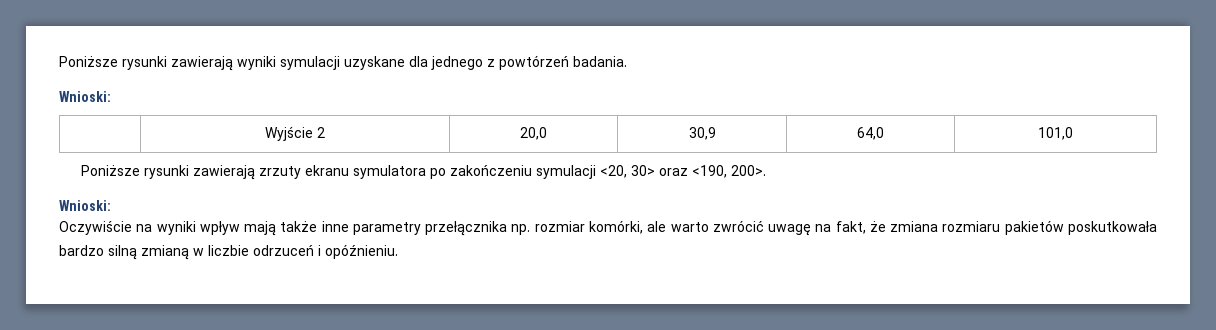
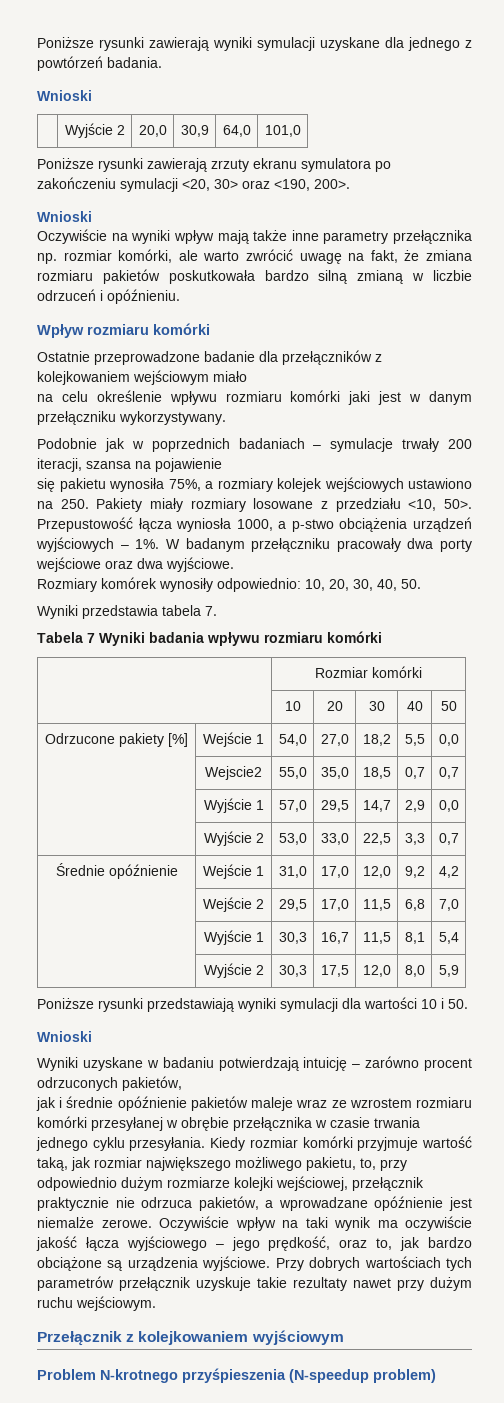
  Poniższe rysunki zawierają wyniki symulacji uzyskane dla jednego z powtórzeń badania.
- Wnioski:
+ Wnioski
  Poniższe rysunki zawierają zrzuty ekranu symulatora po zakończeniu symulacji <20, 30> oraz <190, 200>.
- Wnioski:
+ Wnioski
+ Wpływ rozmiaru komórki
+ Ostatnie przeprowadzone badanie dla przełączników z kolejkowaniem wejściowym miało
+ na celu określenie wpływu rozmiaru komórki jaki jest w danym przełączniku wykorzystywany.
+ Podobnie jak w poprzednich badaniach – symulacje trwały 200 iteracji, szansa na pojawienie
+ się pakietu wynosiła 75%, a rozmiary kolejek wejściowych ustawiono na 250. Pakiety miały rozmiary losowane z przedziału <10, 50>. Przepustowość łącza wyniosła 1000, a p-stwo obciążenia urządzeń wyjściowych – 1%. W badanym przełączniku pracowały dwa porty wejściowe oraz dwa wyjściowe.
+ Rozmiary komórek wynosiły odpowiednio: 10, 20, 30, 40, 50.
+ Wyniki przedstawia tabela 7.
+ Tabela 7 Wyniki badania wpływu rozmiaru komórki
+ | Rozmiar komórki
+ | 10 | 20 | 30 | 40 | 50
+ Odrzucone pakiety [%] | Wejście 1 | 54,0 | 27,0 | 18,2 | 5,5 | 0,0
+ | Wejscie2 | 55,0 | 35,0 | 18,5 | 0,7 | 0,7
+ | Wyjście 1 | 57,0 | 29,5 | 14,7 | 2,9 | 0,0
+ | Wyjście 2 | 53,0 | 33,0 | 22,5 | 3,3 | 0,7
+ Średnie opóźnienie | Wejście 1 | 31,0 | 17,0 | 12,0 | 9,2 | 4,2
+ | Wejście 2 | 29,5 | 17,0 | 11,5 | 6,8 | 7,0
+ | Wyjście 1 | 30,3 | 16,7 | 11,5 | 8,1 | 5,4
+ | Wyjście 2 | 30,3 | 17,5 | 12,0 | 8,0 | 5,9
+ Poniższe rysunki przedstawiają wyniki symulacji dla wartości 10 i 50.
+ Wnioski
+ Wyniki uzyskane w badaniu potwierdzają intuicję – zarówno procent odrzuconych pakietów,
+ jak i średnie opóźnienie pakietów maleje wraz ze wzrostem rozmiaru komórki przesyłanej w obrębie przełącznika w czasie trwania jednego cyklu przesyłania. Kiedy rozmiar komórki przyjmuje wartość taką, jak rozmiar największego możliwego pakietu, to, przy odpowiednio dużym rozmiarze kolejki wejściowej, przełącznik praktycznie nie odrzuca pakietów, a wprowadzane opóźnienie jest niemalże zerowe. Oczywiście wpływ na taki wynik ma oczywiście jakość łącza wyjściowego – jego prędkość, oraz to, jak bardzo obciążone są urządzenia wyjściowe. Przy dobrych wartościach tych parametrów przełącznik uzyskuje takie rezultaty nawet przy dużym ruchu wejściowym.
+ Przełącznik z kolejkowaniem wyjściowym
+ Problem N-krotnego przyśpieszenia (N-speedup problem)

